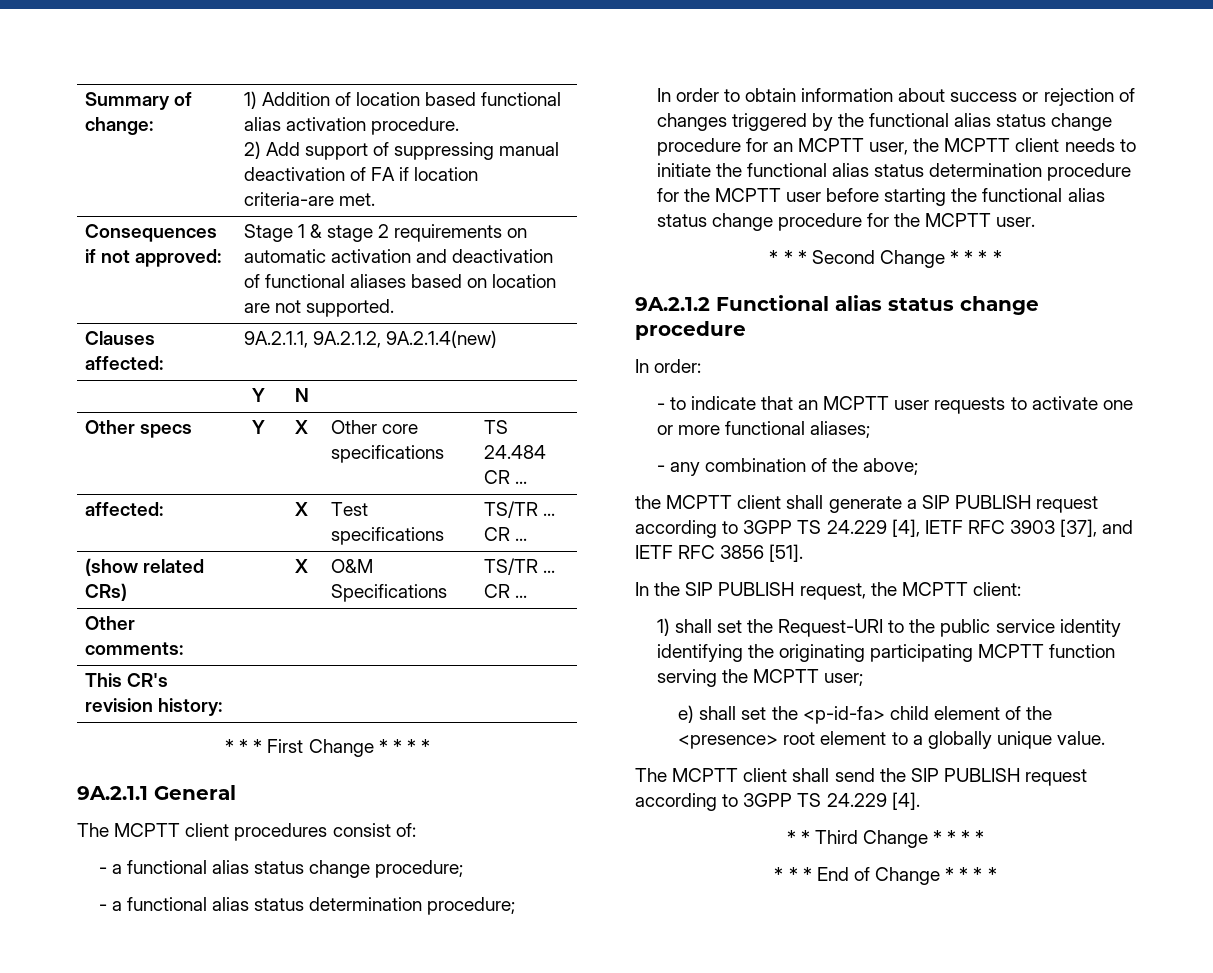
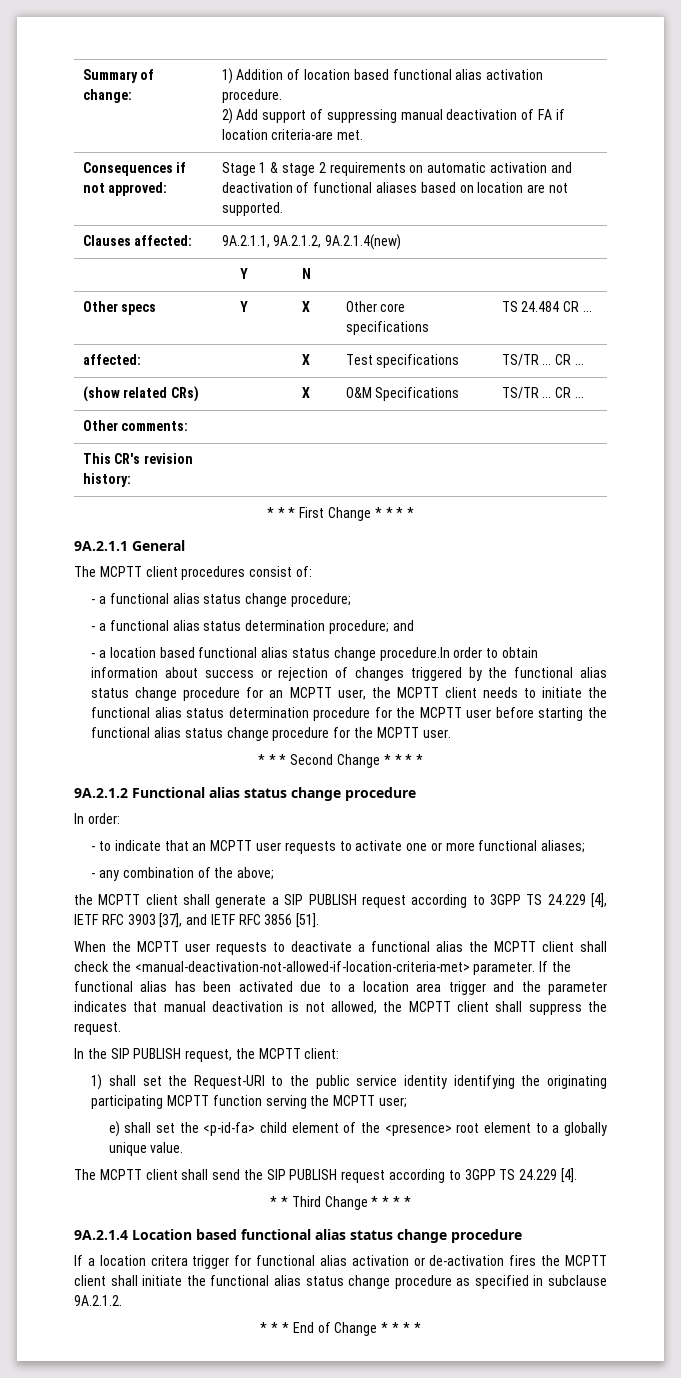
- - a functional alias status determination procedure;
- In order to obtain information about success or rejection of changes triggered by the functional alias status change procedure for an MCPTT user, the MCPTT client needs to initiate the functional alias status determination procedure for the MCPTT user before starting the functional alias status change procedure for the MCPTT user.
+ - a functional alias status determination procedure; and
+ - a location based functional alias status change procedure.In order to obtain information about success or rejection of changes triggered by the functional alias status change procedure for an MCPTT user, the MCPTT client needs to initiate the functional alias status determination procedure for the MCPTT user before starting the functional alias status change procedure for the MCPTT user.
+ When the MCPTT user requests to deactivate a functional alias the MCPTT client shall check the <manual-deactivation-not-allowed-if-location-criteria-met> parameter. If the functional alias has been activated due to a location area trigger and the parameter indicates that manual deactivation is not allowed, the MCPTT client shall suppress the request.
+ 9A.2.1.4 Location based functional alias status change procedure
+ If a location critera trigger for functional alias activation or de-activation fires the MCPTT client shall initiate the functional alias status change procedure as specified in subclause 9A.2.1.2.

